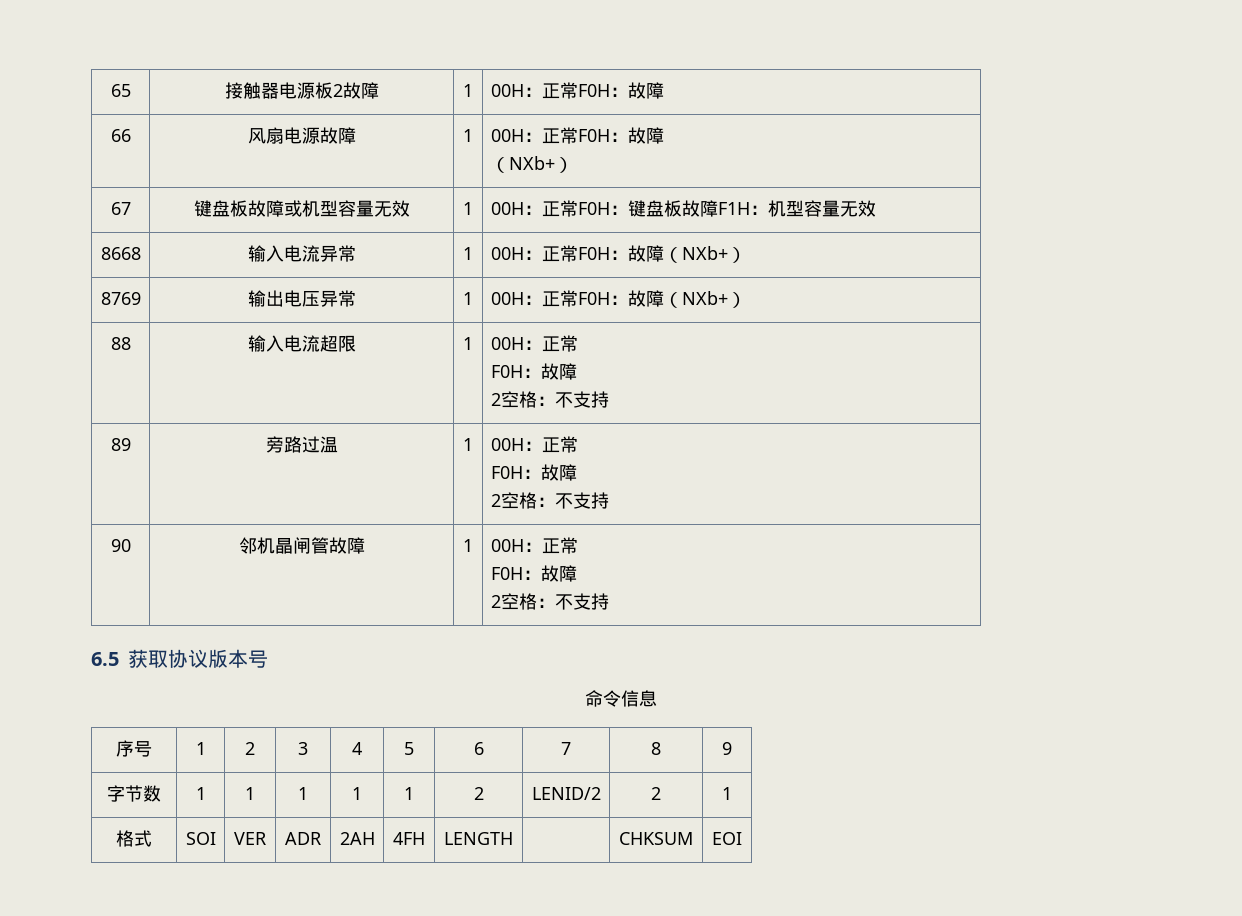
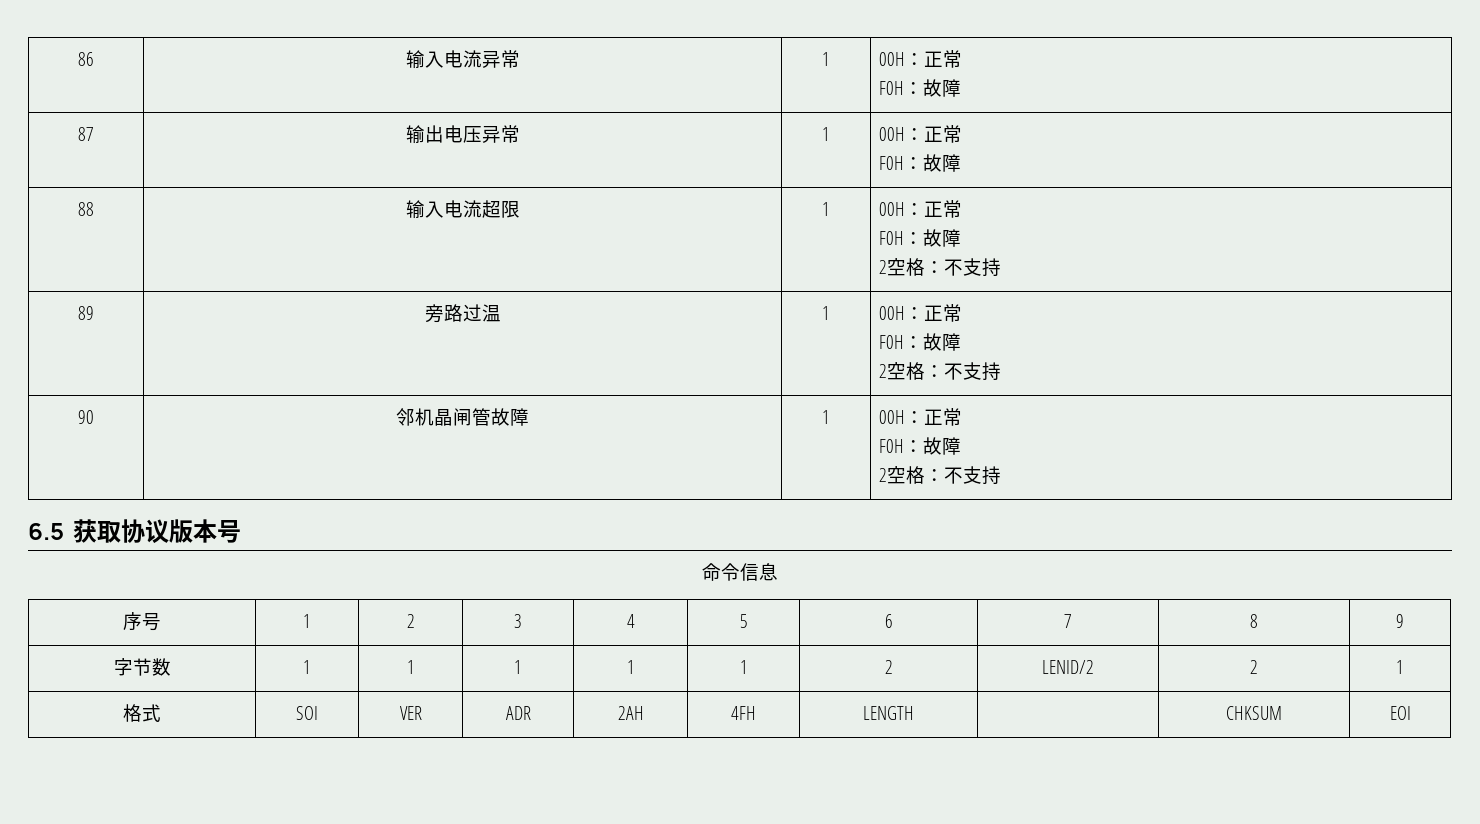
- 65 | 接触器电源板2故障 | 1 | 00H：正常F0H：故障
- 66 | 风扇电源故障 | 1 | 00H：正常F0H：故障
- （NXb+）
- 67 | 键盘板故障或机型容量无效 | 1 | 00H：正常F0H：键盘板故障F1H：机型容量无效
- 8668 | 输入电流异常 | 1 | 00H：正常F0H：故障（NXb+）
- 8769 | 输出电压异常 | 1 | 00H：正常F0H：故障（NXb+）
+ 86 | 输入电流异常 | 1 | 00H：正常
+ F0H：故障
+ 87 | 输出电压异常 | 1 | 00H：正常
+ F0H：故障

